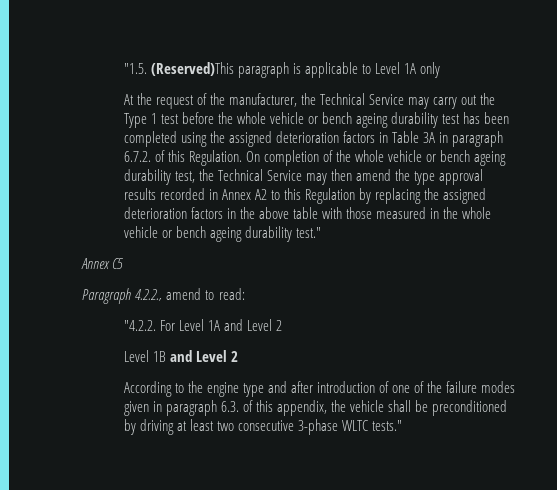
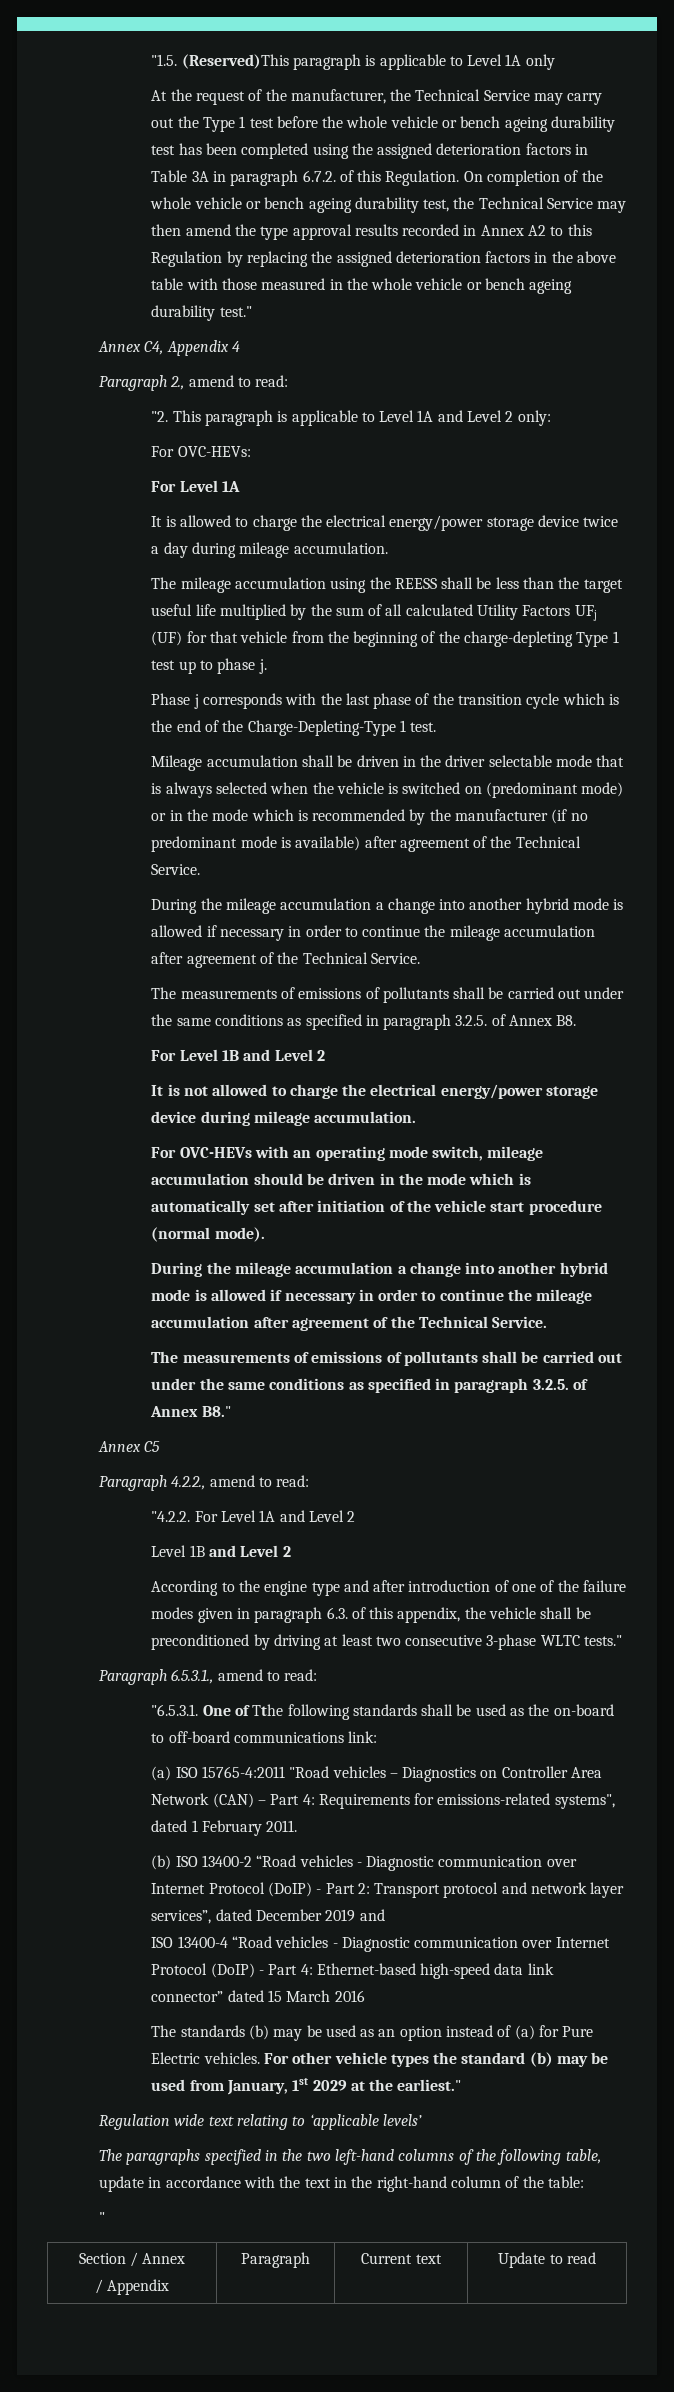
+ Annex C4, Appendix 4
+ Paragraph 2., amend to read:
+ "2. This paragraph is applicable to Level 1A and Level 2 only:
+ For OVC-HEVs:
+ For Level 1A
+ It is allowed to charge the electrical energy/power storage device twice a day during mileage accumulation.
+ The mileage accumulation using the REESS shall be less than the target useful life multiplied by the sum of all calculated Utility Factors UFj (UF) for that vehicle from the beginning of the charge-depleting Type 1 test up to phase j.
+ Phase j corresponds with the last phase of the transition cycle which is the end of the Charge-Depleting-Type 1 test.
+ Mileage accumulation shall be driven in the driver selectable mode that is always selected when the vehicle is switched on (predominant mode) or in the mode which is recommended by the manufacturer (if no predominant mode is available) after agreement of the Technical Service.
+ During the mileage accumulation a change into another hybrid mode is allowed if necessary in order to continue the mileage accumulation after agreement of the Technical Service.
+ The measurements of emissions of pollutants shall be carried out under the same conditions as specified in paragraph 3.2.5. of Annex B8.
+ For Level 1B and Level 2
+ It is not allowed to charge the electrical energy/power storage device during mileage accumulation.
+ For OVC-HEVs with an operating mode switch, mileage accumulation should be driven in the mode which is automatically set after initiation of the vehicle start procedure (normal mode).
+ During the mileage accumulation a change into another hybrid mode is allowed if necessary in order to continue the mileage accumulation after agreement of the Technical Service.
+ The measurements of emissions of pollutants shall be carried out under the same conditions as specified in paragraph 3.2.5. of Annex B8."
+ Paragraph 6.5.3.1., amend to read:
+ "6.5.3.1. One of Tthe following standards shall be used as the on-board to off-board communications link:
+ (a) ISO 15765-4:2011 "Road vehicles – Diagnostics on Controller Area Network (CAN) – Part 4: Requirements for emissions-related systems", dated 1 February 2011.
+ (b) ISO 13400-2 “Road vehicles - Diagnostic communication over Internet Protocol (DoIP) - Part 2: Transport protocol and network layer services”, dated December 2019 and
+ ISO 13400-4 “Road vehicles - Diagnostic communication over Internet Protocol (DoIP) - Part 4: Ethernet-based high-speed data link connector” dated 15 March 2016
+ The standards (b) may be used as an option instead of (a) for Pure Electric vehicles. For other vehicle types the standard (b) may be used from January, 1st 2029 at the earliest."
+ Regulation wide text relating to ‘applicable levels’
+ The paragraphs specified in the two left-hand columns of the following table, update in accordance with the text in the right-hand column of the table:
+ "
+ Section / Annex
+ / Appendix | Paragraph | Current text | Update to read

